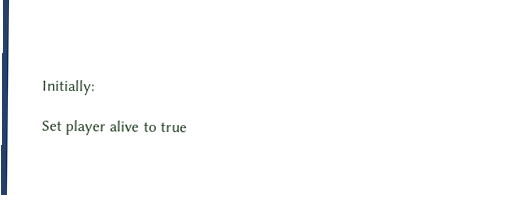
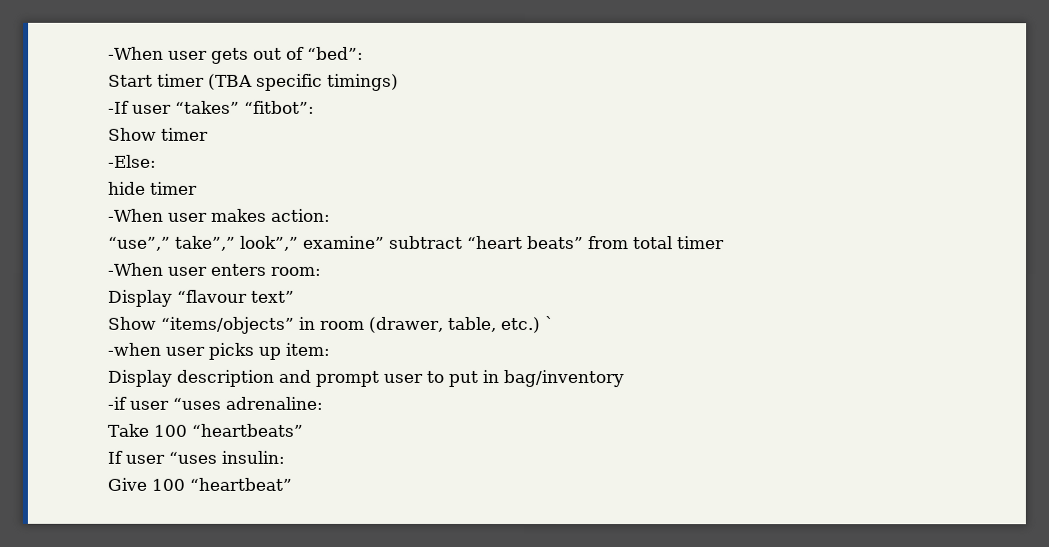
- Initially:
- Set player alive to true
+ -When user gets out of “bed”:
+ Start timer (TBA specific timings)
+ -If user “takes” “fitbot”:
+ Show timer
+ -Else:
+ hide timer
+ -When user makes action:
+ “use”,” take”,” look”,” examine” subtract “heart beats” from total timer
+ -When user enters room:
+ Display “flavour text”
+ Show “items/objects” in room (drawer, table, etc.) `
+ -when user picks up item:
+ Display description and prompt user to put in bag/inventory
+ -if user “uses adrenaline:
+ Take 100 “heartbeats”
+ If user “uses insulin:
+ Give 100 “heartbeat”

